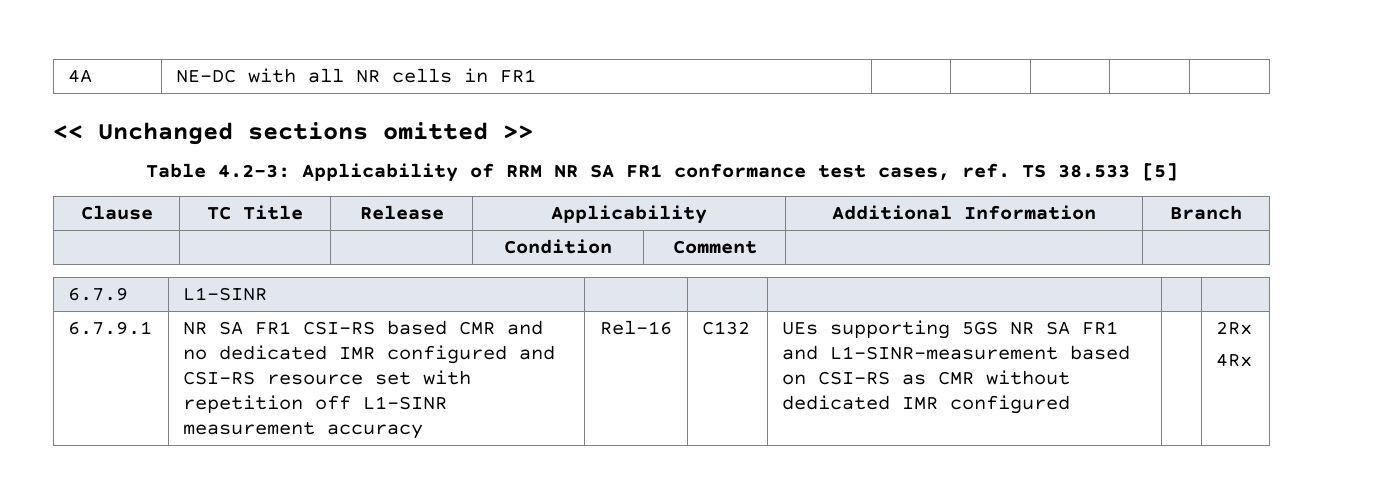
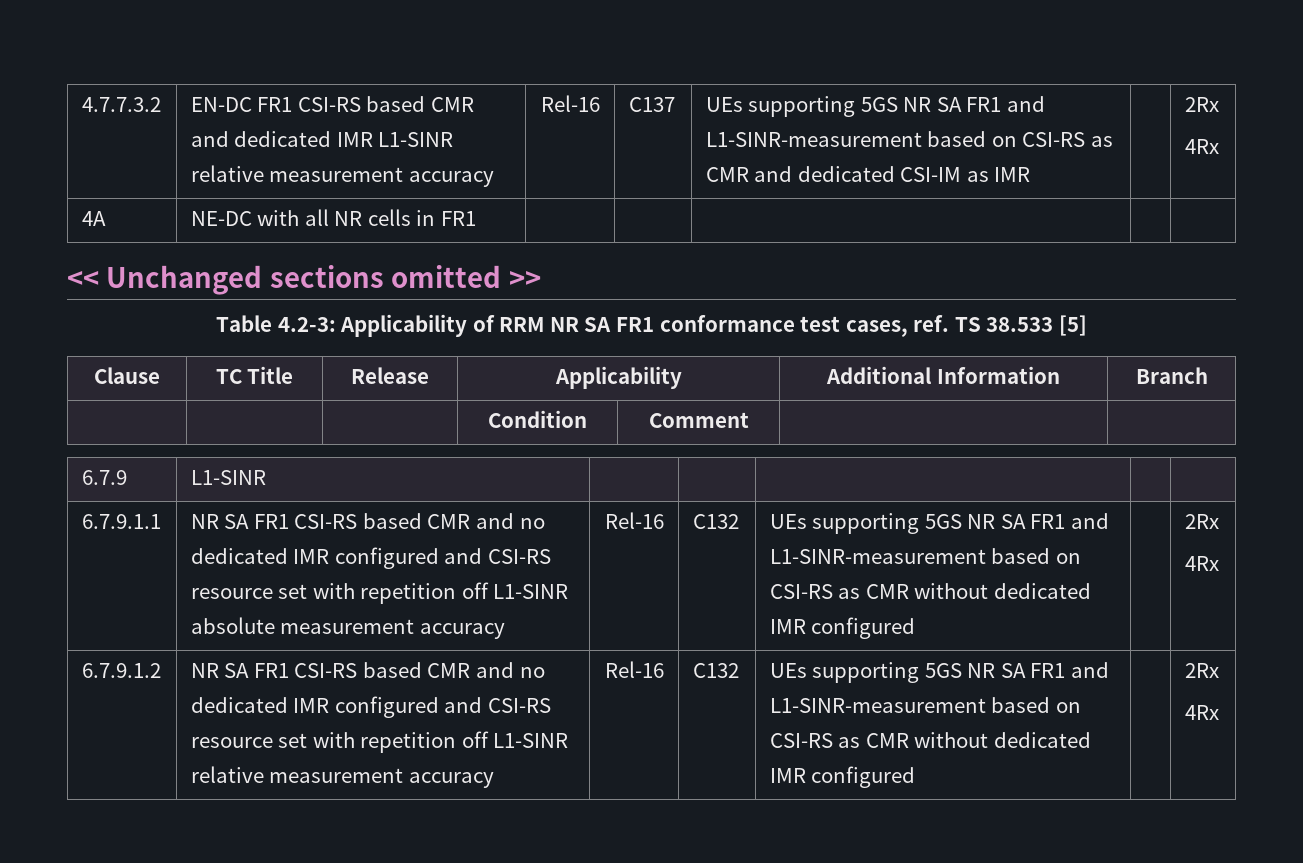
+ 4.7.7.3.2 | EN-DC FR1 CSI-RS based CMR and dedicated IMR L1-SINR relative measurement accuracy | Rel-16 | C137 | UEs supporting 5GS NR SA FR1 and L1-SINR-measurement based on CSI-RS as CMR and dedicated CSI-IM as IMR | | 2Rx
+ 4Rx
- 6.7.9.1
+ 6.7.9.1.1
- NR SA FR1 CSI-RS based CMR and no dedicated IMR configured and CSI-RS resource set with repetition off L1-SINR measurement accuracy
+ NR SA FR1 CSI-RS based CMR and no dedicated IMR configured and CSI-RS resource set with repetition off L1-SINR absolute measurement accuracy
+ 6.7.9.1.2 | NR SA FR1 CSI-RS based CMR and no dedicated IMR configured and CSI-RS resource set with repetition off L1-SINR relative measurement accuracy | Rel-16 | C132 | UEs supporting 5GS NR SA FR1 and L1-SINR-measurement based on CSI-RS as CMR without dedicated IMR configured | | 2Rx
+ 4Rx

